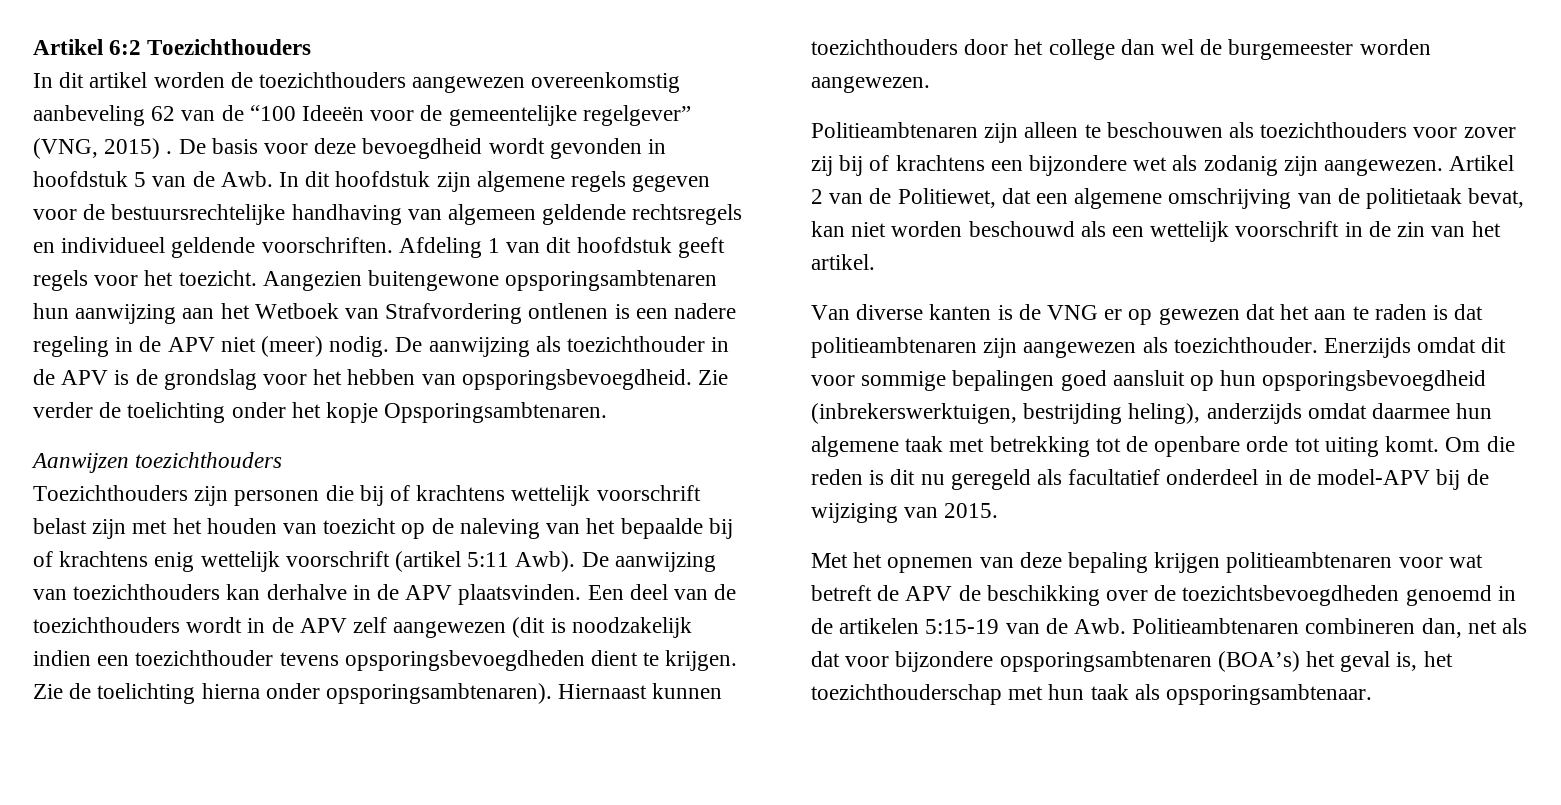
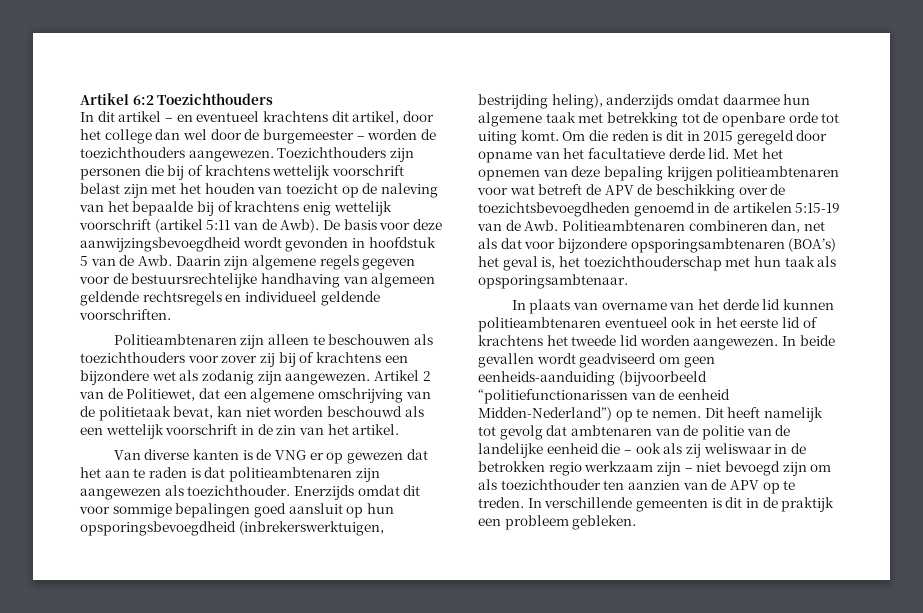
- In dit artikel worden de toezichthouders aangewezen overeenkomstig aanbeveling 62 van de “100 Ideeën voor de gemeentelijke regelgever” (VNG, 2015) . De basis voor deze bevoegdheid wordt gevonden in hoofdstuk 5 van de Awb. In dit hoofdstuk zijn algemene regels gegeven voor de bestuursrechtelijke handhaving van algemeen geldende rechtsregels en individueel geldende voorschriften. Afdeling 1 van dit hoofdstuk geeft regels voor het toezicht. Aangezien buitengewone opsporingsambtenaren hun aanwijzing aan het Wetboek van Strafvordering ontlenen is een nadere regeling in de APV niet (meer) nodig. De aanwijzing als toezichthouder in de APV is de grondslag voor het hebben van opsporingsbevoegdheid. Zie verder de toelichting onder het kopje Opsporingsambtenaren.
- Aanwijzen toezichthouders
- Toezichthouders zijn personen die bij of krachtens wettelijk voorschrift belast zijn met het houden van toezicht op de naleving van het bepaalde bij of krachtens enig wettelijk voorschrift (artikel 5:11 Awb). De aanwijzing van toezichthouders kan derhalve in de APV plaatsvinden. Een deel van de toezichthouders wordt in de APV zelf aangewezen (dit is noodzakelijk indien een toezichthouder tevens opsporingsbevoegdheden dient te krijgen. Zie de toelichting hierna onder opsporingsambtenaren). Hiernaast kunnen toezichthouders door het college dan wel de burgemeester worden aangewezen.
+ In dit artikel – en eventueel krachtens dit artikel, door het college dan wel door de burgemeester – worden de toezichthouders aangewezen. Toezichthouders zijn personen die bij of krachtens wettelijk voorschrift belast zijn met het houden van toezicht op de naleving van het bepaalde bij of krachtens enig wettelijk voorschrift (artikel 5:11 van de Awb). De basis voor deze aanwijzingsbevoegdheid wordt gevonden in hoofdstuk 5 van de Awb. Daarin zijn algemene regels gegeven voor de bestuursrechtelijke handhaving van algemeen geldende rechtsregels en individueel geldende voorschriften.
- Om die reden is dit nu geregeld als facultatief onderdeel in de model-APV bij de wijziging van 2015.
- Met het opnemen van deze bepaling krijgen politieambtenaren voor wat betreft de APV de beschikking over de toezichtsbevoegdheden genoemd in de artikelen 5:15-19 van de Awb. Politieambtenaren combineren dan, net als dat voor bijzondere opsporingsambtenaren (BOA’s) het geval is, het toezichthouderschap met hun taak als opsporingsambtenaar.
+ Om die reden is dit in 2015 geregeld door opname van het facultatieve derde lid. Met het opnemen van deze bepaling krijgen politieambtenaren voor wat betreft de APV de beschikking over de toezichtsbevoegdheden genoemd in de artikelen 5:15-19 van de Awb. Politieambtenaren combineren dan, net als dat voor bijzondere opsporingsambtenaren (BOA’s) het geval is, het toezichthouderschap met hun taak als opsporingsambtenaar.
+ In plaats van overname van het derde lid kunnen politieambtenaren eventueel ook in het eerste lid of krachtens het tweede lid worden aangewezen. In beide gevallen wordt geadviseerd om geen eenheids-aanduiding (bijvoorbeeld “politiefunctionarissen van de eenheid Midden-Nederland”) op te nemen. Dit heeft namelijk tot gevolg dat ambtenaren van de politie van de landelijke eenheid die – ook als zij weliswaar in de betrokken regio werkzaam zijn – niet bevoegd zijn om als toezichthouder ten aanzien van de APV op te treden. In verschillende gemeenten is dit in de praktijk een probleem gebleken.

